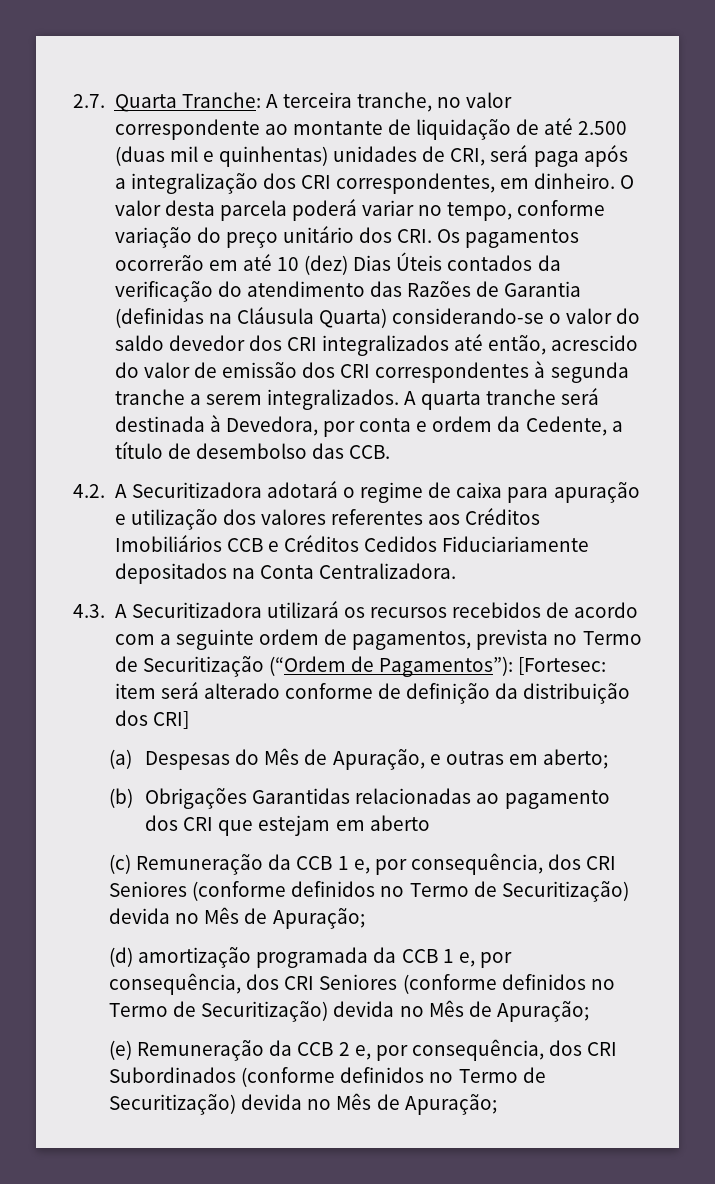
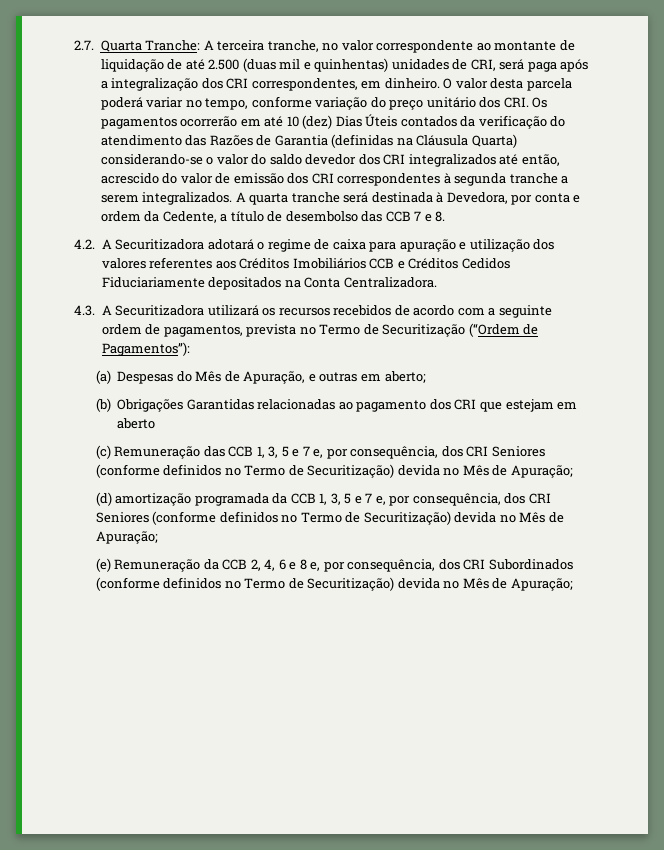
- A quarta tranche será destinada à Devedora, por conta e ordem da Cedente, a título de desembolso das CCB.
+ A quarta tranche será destinada à Devedora, por conta e ordem da Cedente, a título de desembolso das CCB 7 e 8.
- 4.3. A Securitizadora utilizará os recursos recebidos de acordo com a seguinte ordem de pagamentos, prevista no Termo de Securitização (“Ordem de Pagamentos”): [Fortesec: item será alterado conforme de definição da distribuição dos CRI]
+ 4.3. A Securitizadora utilizará os recursos recebidos de acordo com a seguinte ordem de pagamentos, prevista no Termo de Securitização (“Ordem de Pagamentos”):
- (c) Remuneração da CCB 1 e, por consequência, dos CRI Seniores (conforme definidos no Termo de Securitização) devida no Mês de Apuração;
+ (c) Remuneração das CCB 1, 3, 5 e 7 e, por consequência, dos CRI Seniores (conforme definidos no Termo de Securitização) devida no Mês de Apuração;
- (d) amortização programada da CCB 1 e, por consequência, dos CRI Seniores (conforme definidos no Termo de Securitização) devida no Mês de Apuração;
+ (d) amortização programada da CCB 1, 3, 5 e 7 e, por consequência, dos CRI Seniores (conforme definidos no Termo de Securitização) devida no Mês de Apuração;
- (e) Remuneração da CCB 2 e, por consequência, dos CRI Subordinados (conforme definidos no Termo de Securitização) devida no Mês de Apuração;
+ (e) Remuneração da CCB 2, 4, 6 e 8 e, por consequência, dos CRI Subordinados (conforme definidos no Termo de Securitização) devida no Mês de Apuração;

